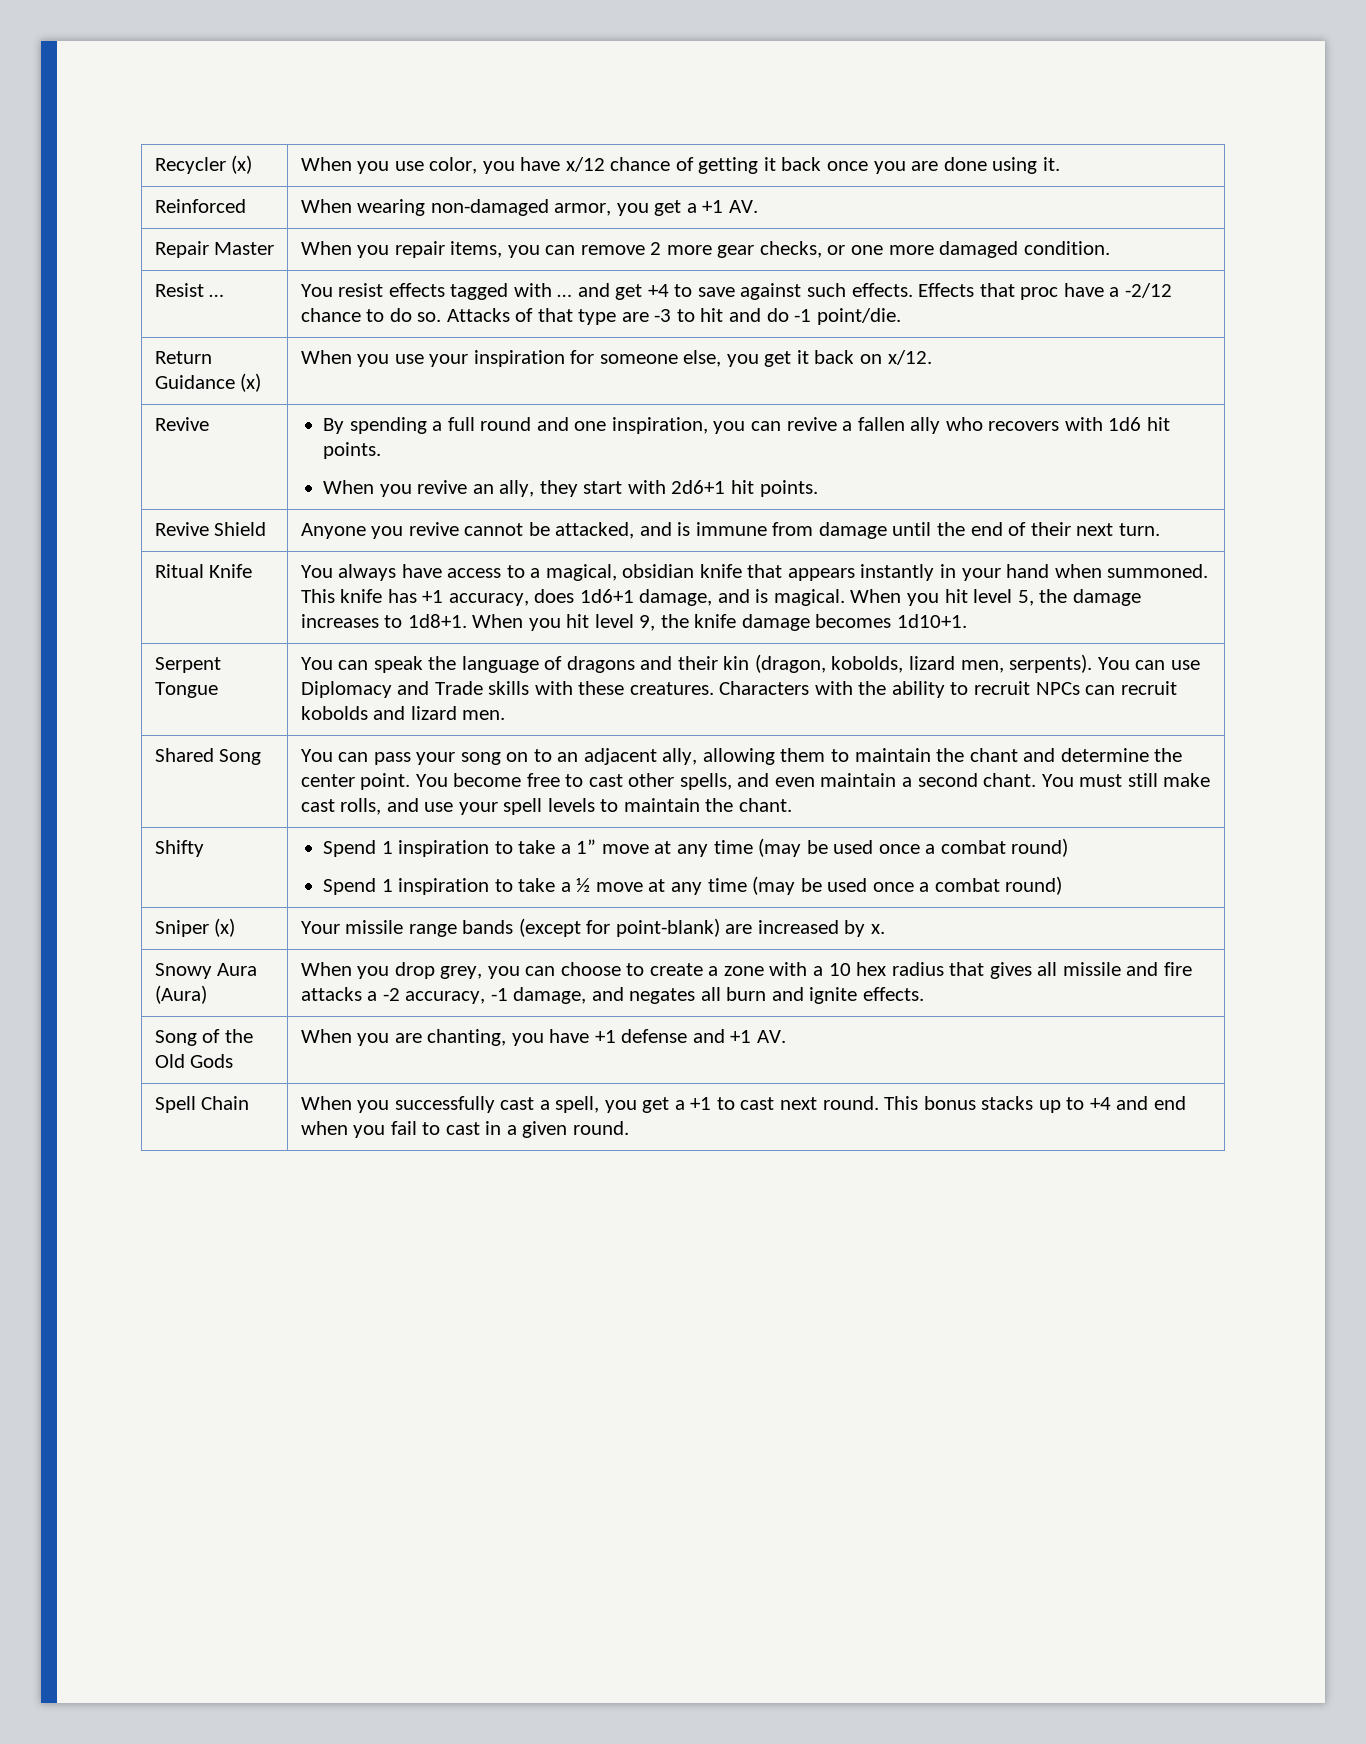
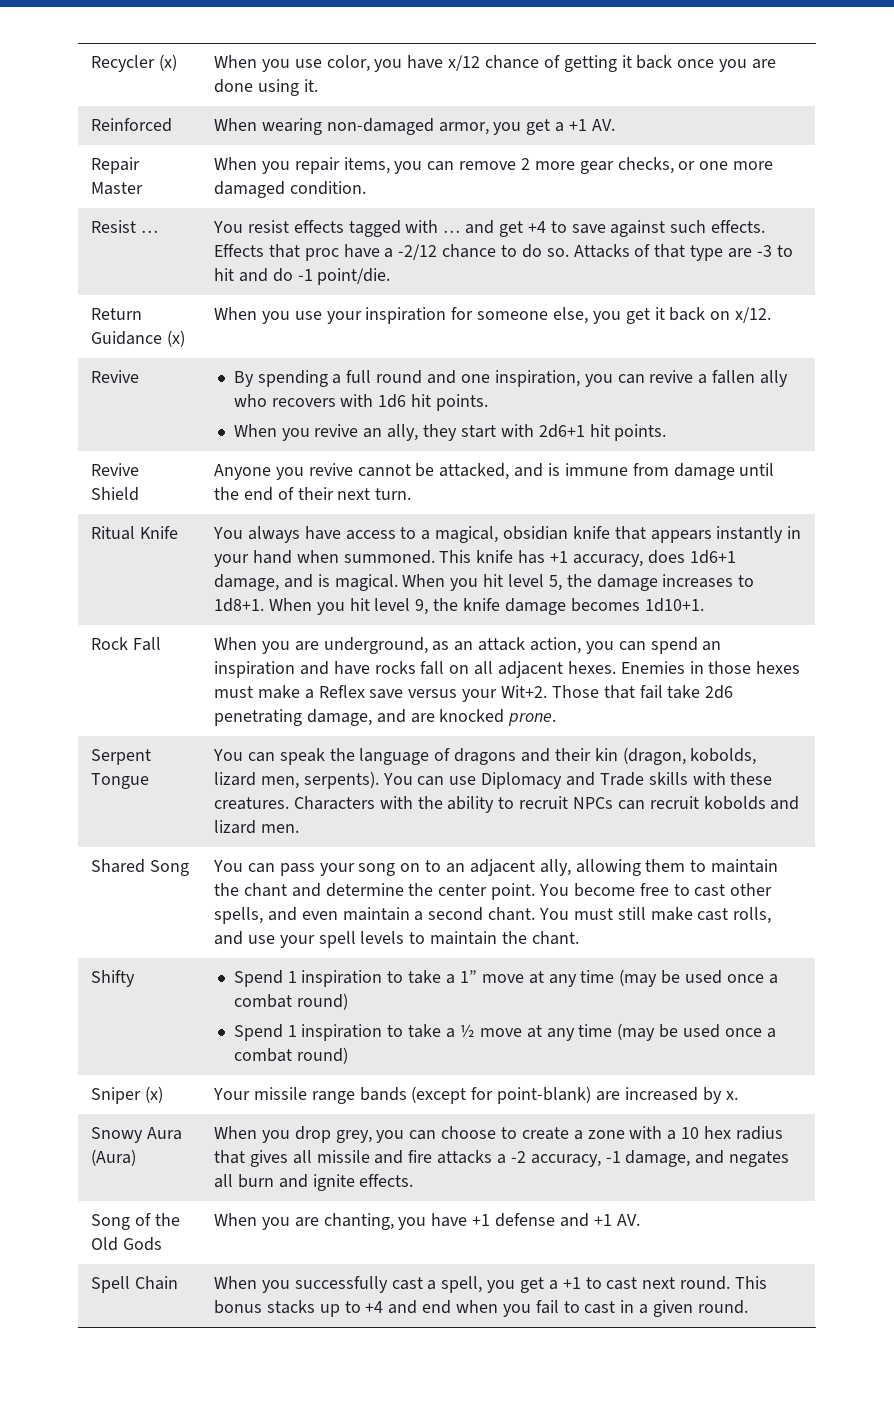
+ Rock Fall | When you are underground, as an attack action, you can spend an inspiration and have rocks fall on all adjacent hexes. Enemies in those hexes must make a Reflex save versus your Wit+2. Those that fail take 2d6 penetrating damage, and are knocked prone.

